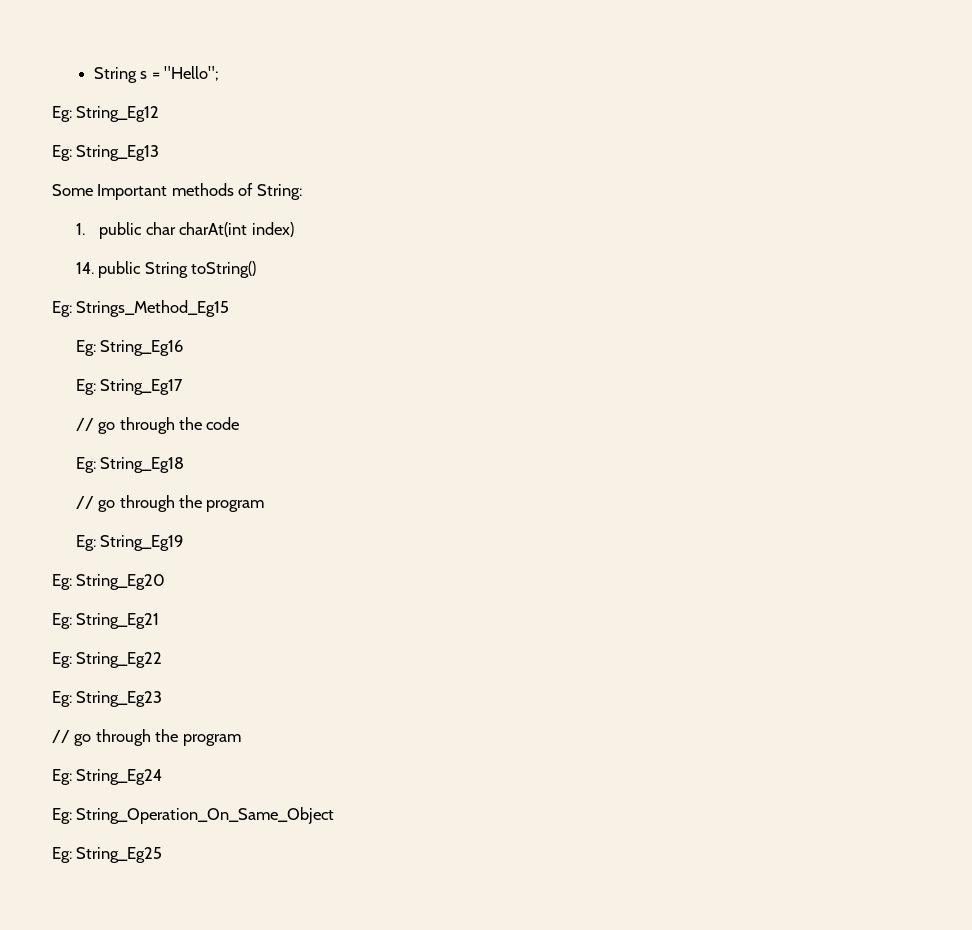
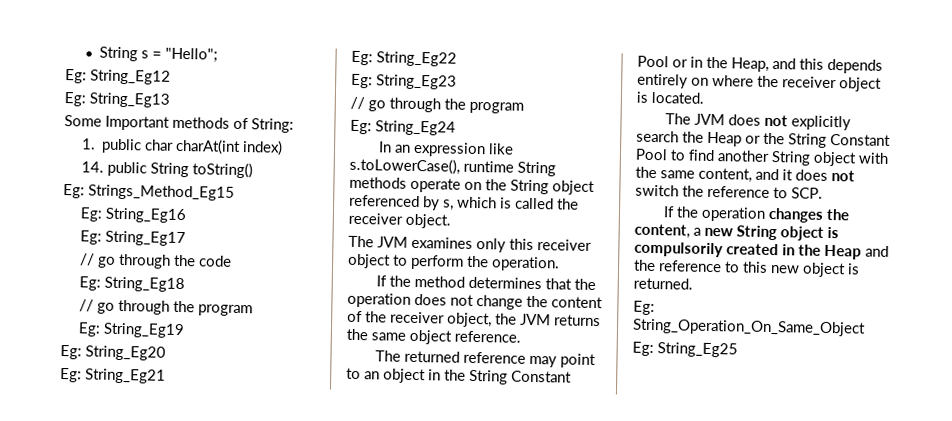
+ In an expression like s.toLowerCase(), runtime String methods operate on the String object referenced by s, which is called the receiver object.
+ The JVM examines only this receiver object to perform the operation.
+ If the method determines that the operation does not change the content of the receiver object, the JVM returns the same object reference.
+ The returned reference may point to an object in the String Constant Pool or in the Heap, and this depends entirely on where the receiver object is located.
+ The JVM does not explicitly search the Heap or the String Constant Pool to find another String object with the same content, and it does not switch the reference to SCP.
+ If the operation changes the content, a new String object is compulsorily created in the Heap and the reference to this new object is returned.

